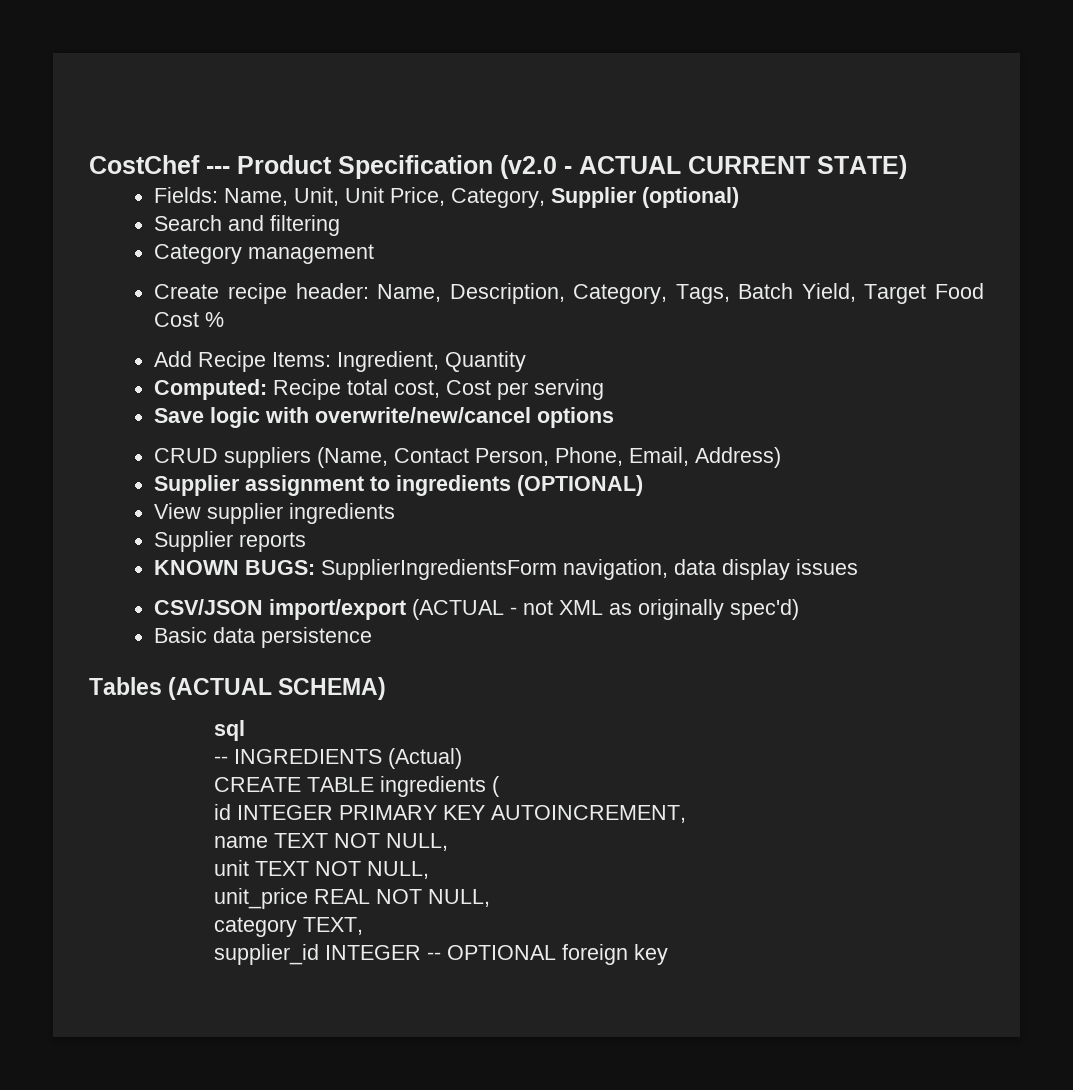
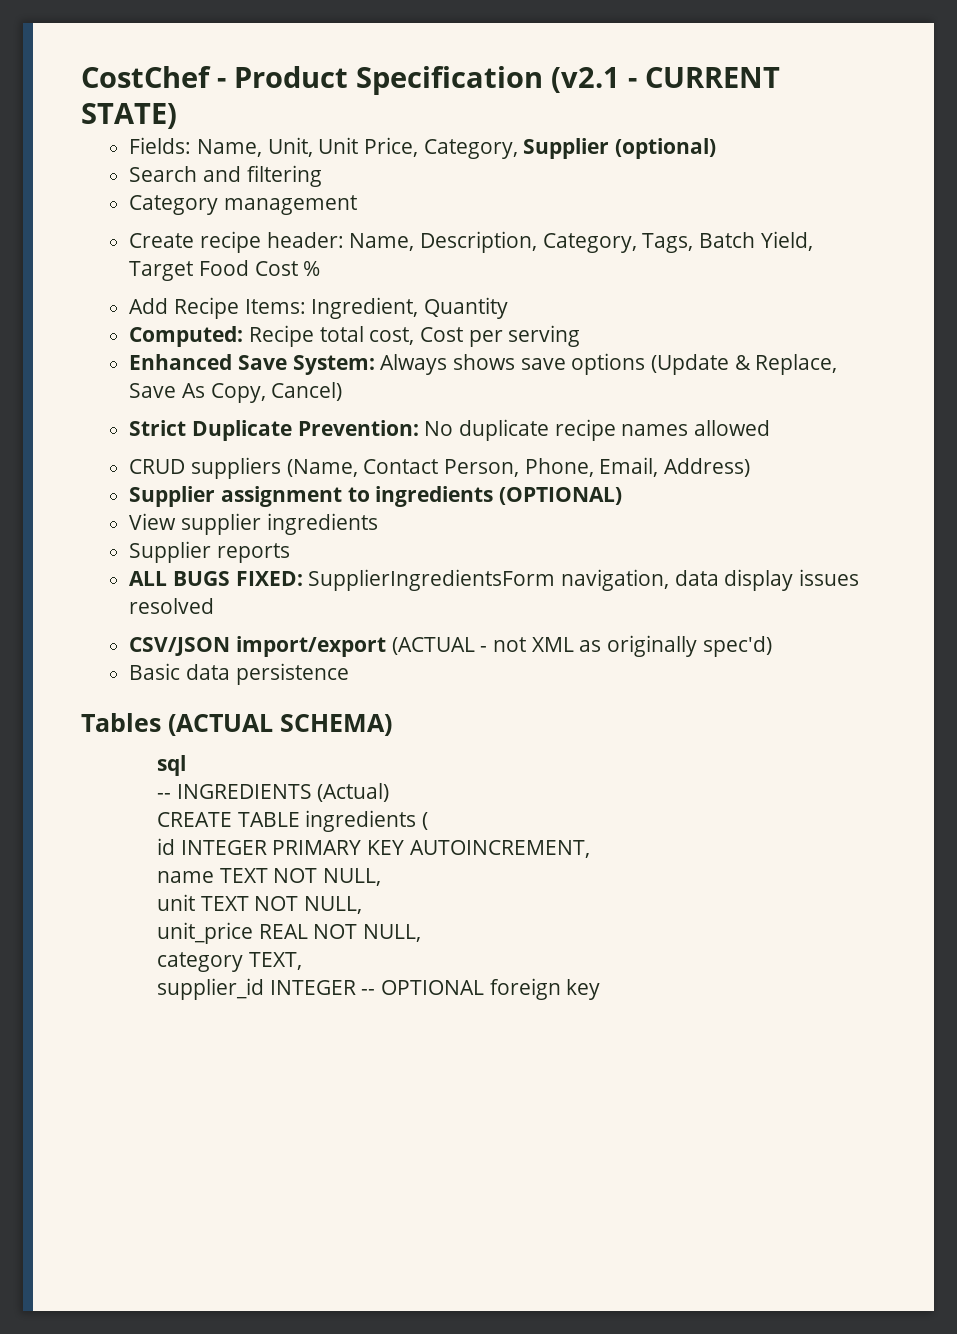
- CostChef --- Product Specification (v2.0 - ACTUAL CURRENT STATE)
+ CostChef - Product Specification (v2.1 - CURRENT STATE)
- Save logic with overwrite/new/cancel options
+ Enhanced Save System: Always shows save options (Update & Replace, Save As Copy, Cancel)
+ Strict Duplicate Prevention: No duplicate recipe names allowed
- KNOWN BUGS: SupplierIngredientsForm navigation, data display issues
+ ALL BUGS FIXED: SupplierIngredientsForm navigation, data display issues resolved

